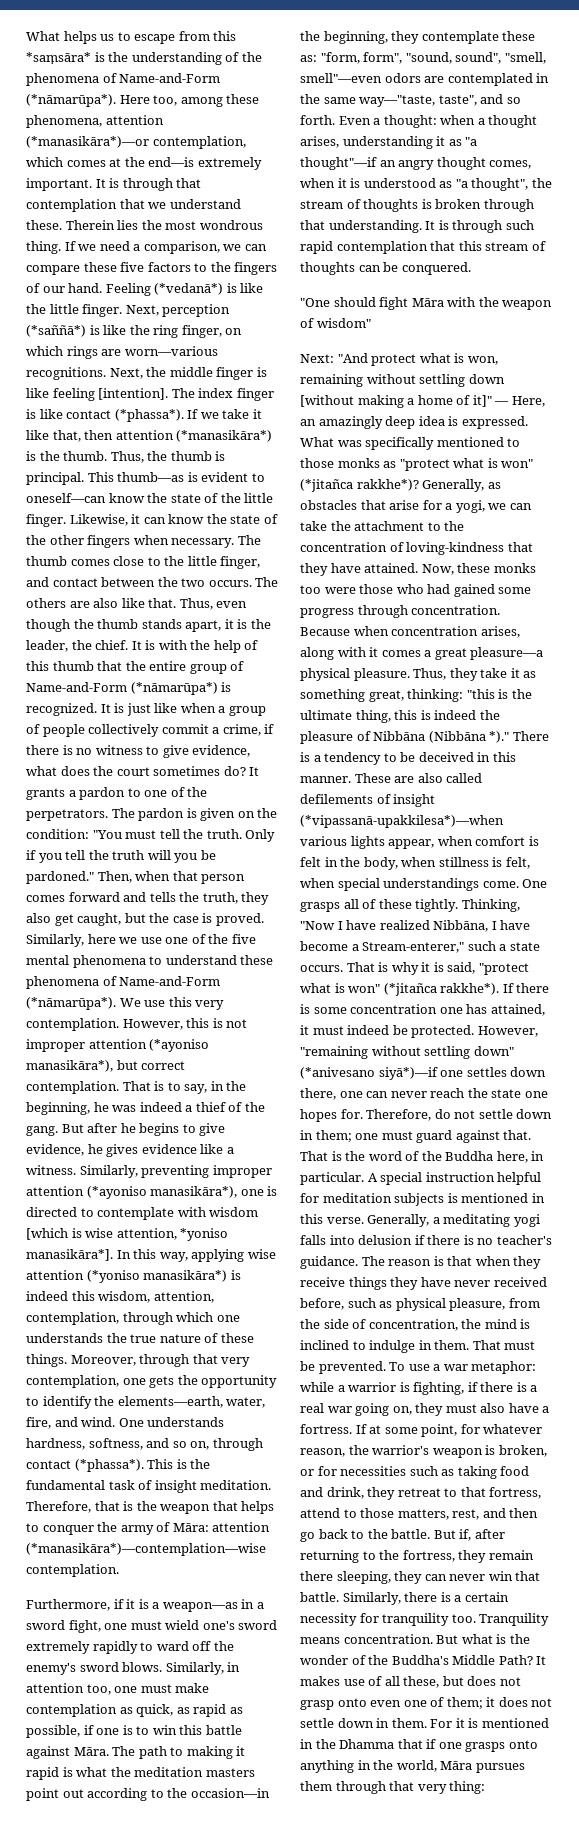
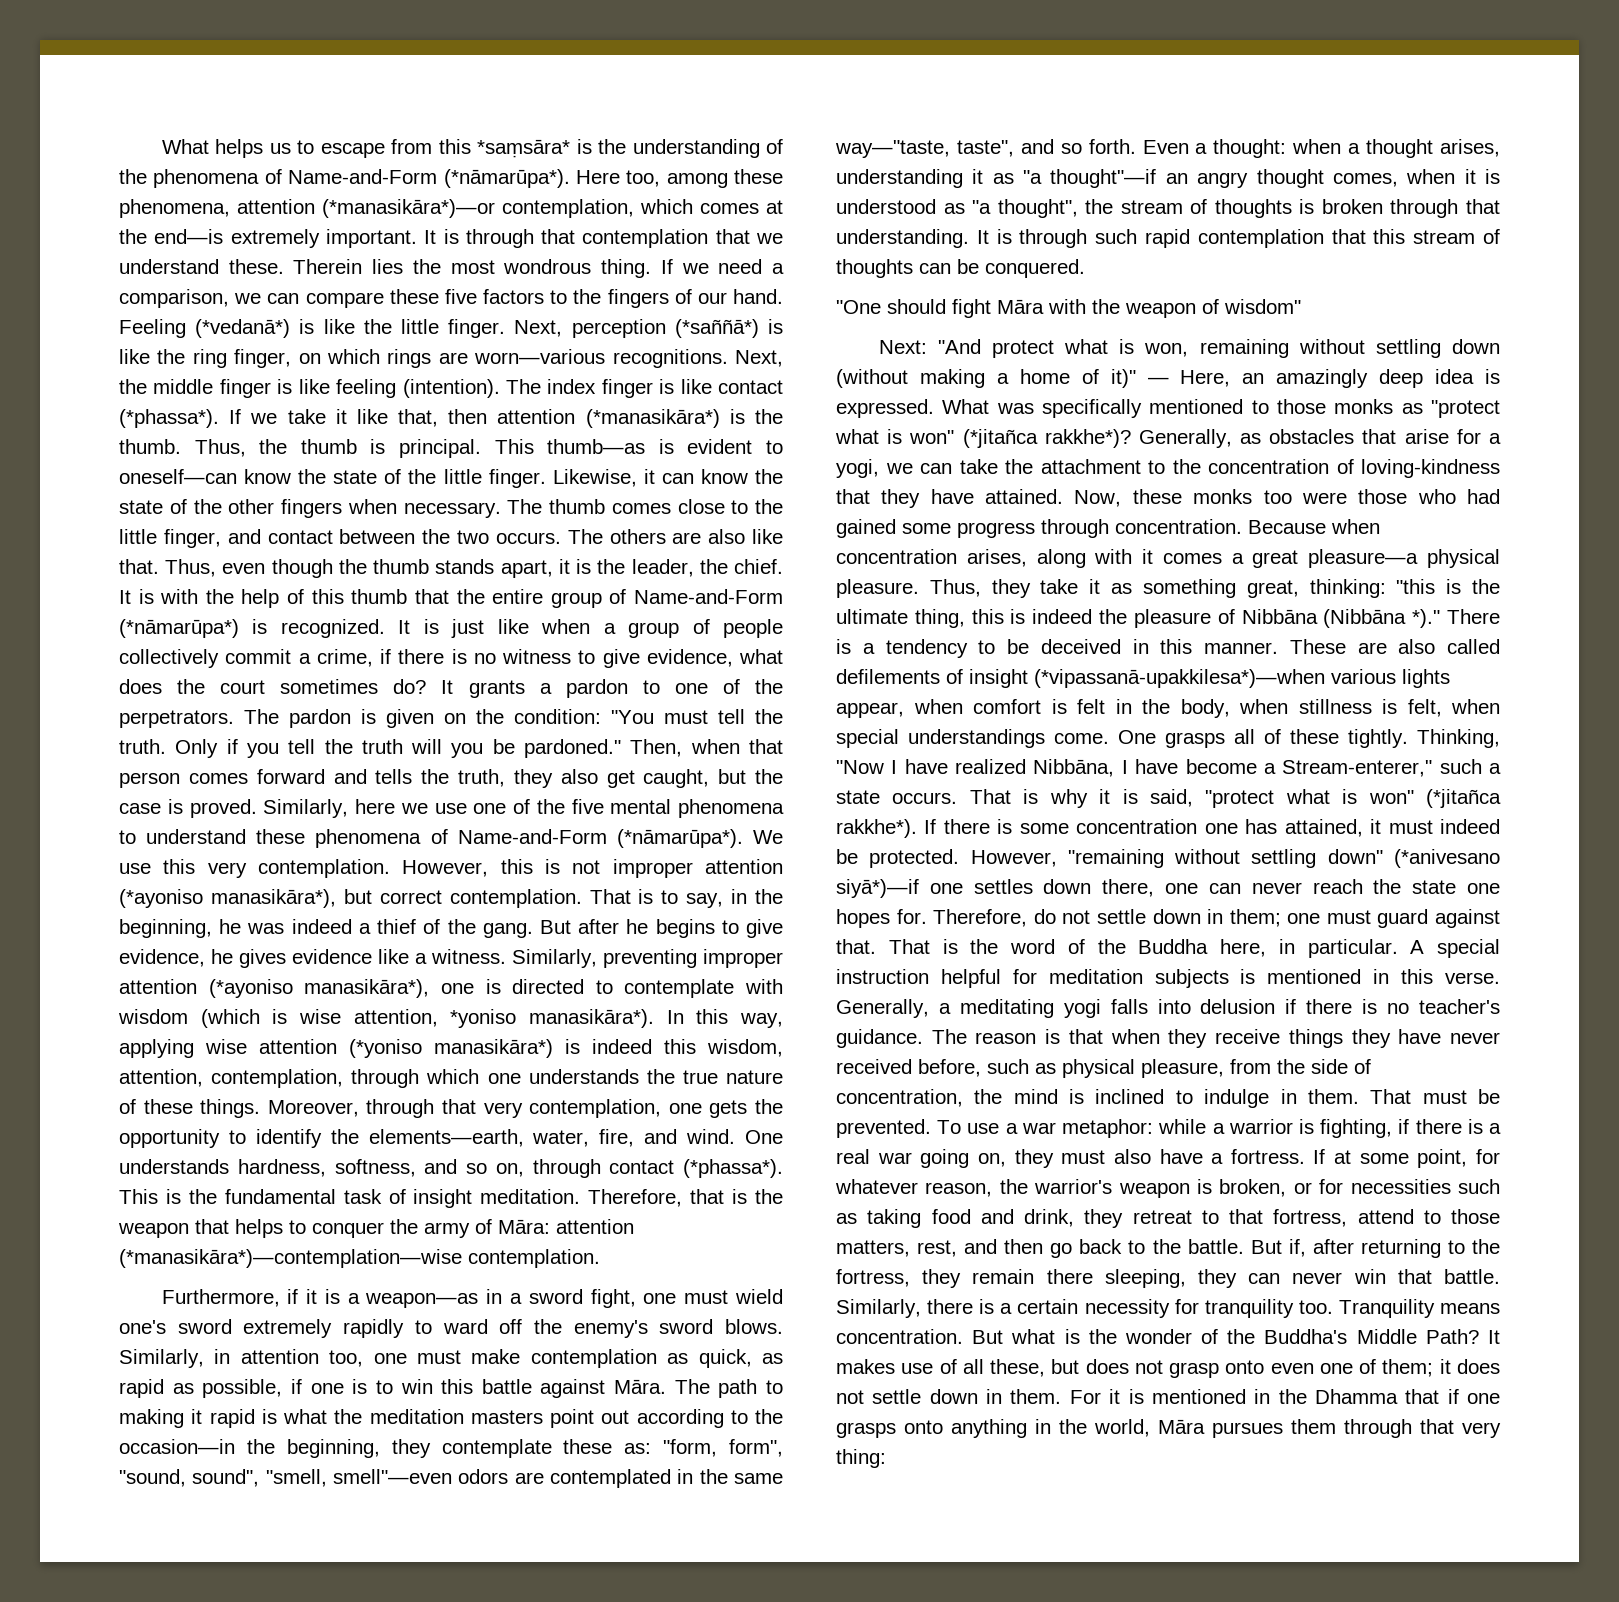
- Next, the middle finger is like feeling [intention].
+ Next, the middle finger is like feeling (intention).
- Similarly, preventing improper attention (*ayoniso manasikāra*), one is directed to contemplate with wisdom [which is wise attention, *yoniso manasikāra*].
+ Similarly, preventing improper attention (*ayoniso manasikāra*), one is directed to contemplate with wisdom (which is wise attention, *yoniso manasikāra*).
- Next: "And protect what is won, remaining without settling down [without making a home of it]" — Here, an amazingly deep idea is expressed.
+ Next: "And protect what is won, remaining without settling down (without making a home of it)" — Here, an amazingly deep idea is expressed.

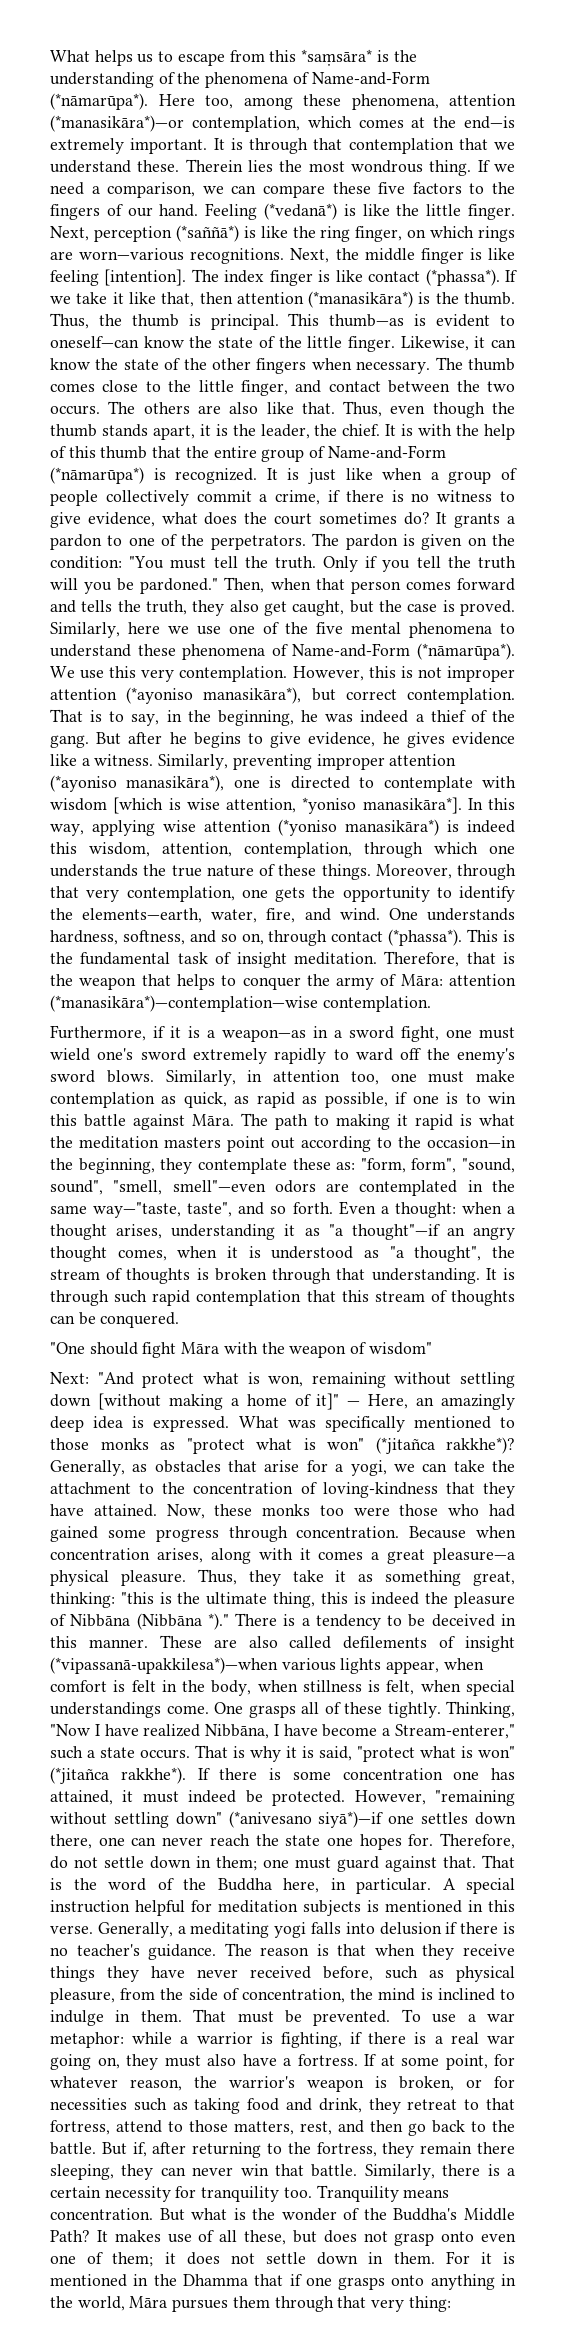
- Next, the middle finger is like feeling (intention).
+ Next, the middle finger is like feeling [intention].
- Similarly, preventing improper attention (*ayoniso manasikāra*), one is directed to contemplate with wisdom (which is wise attention, *yoniso manasikāra*).
+ Similarly, preventing improper attention (*ayoniso manasikāra*), one is directed to contemplate with wisdom [which is wise attention, *yoniso manasikāra*].
- Next: "And protect what is won, remaining without settling down (without making a home of it)" — Here, an amazingly deep idea is expressed.
+ Next: "And protect what is won, remaining without settling down [without making a home of it]" — Here, an amazingly deep idea is expressed.

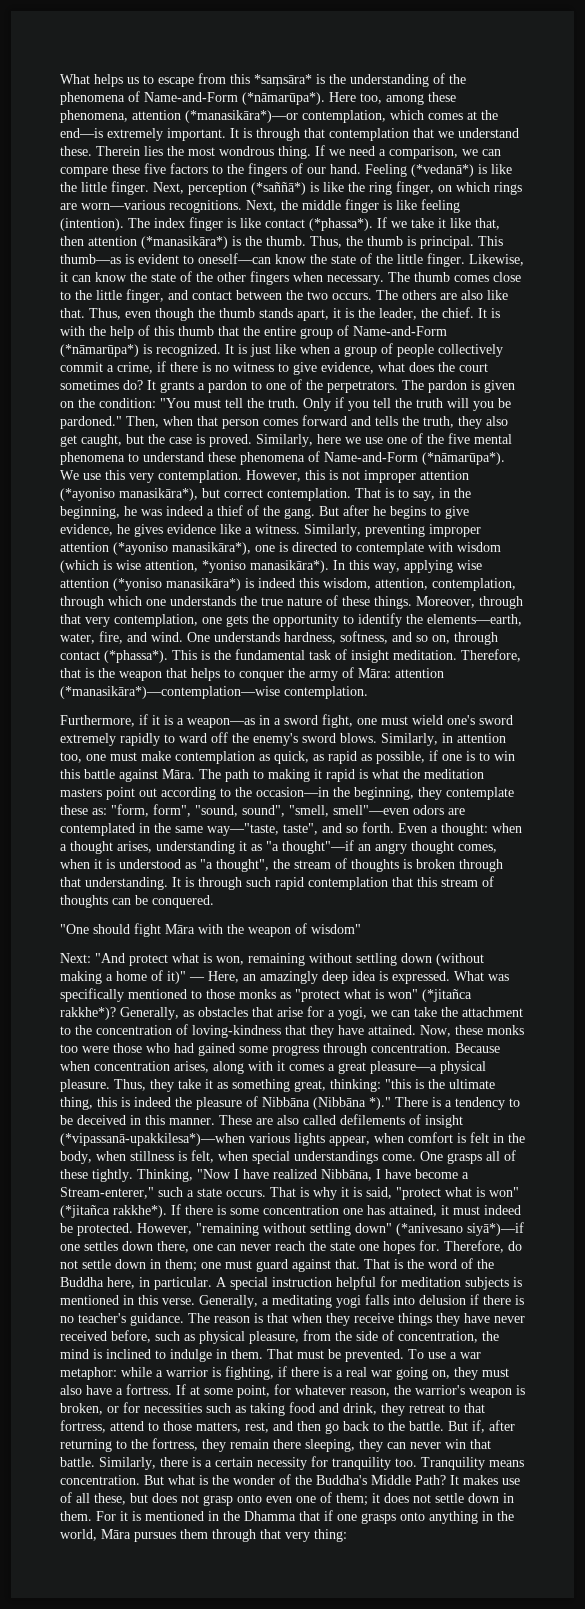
- Next, the middle finger is like feeling [intention].
+ Next, the middle finger is like feeling (intention).
- Similarly, preventing improper attention (*ayoniso manasikāra*), one is directed to contemplate with wisdom [which is wise attention, *yoniso manasikāra*].
+ Similarly, preventing improper attention (*ayoniso manasikāra*), one is directed to contemplate with wisdom (which is wise attention, *yoniso manasikāra*).
- Next: "And protect what is won, remaining without settling down [without making a home of it]" — Here, an amazingly deep idea is expressed.
+ Next: "And protect what is won, remaining without settling down (without making a home of it)" — Here, an amazingly deep idea is expressed.

